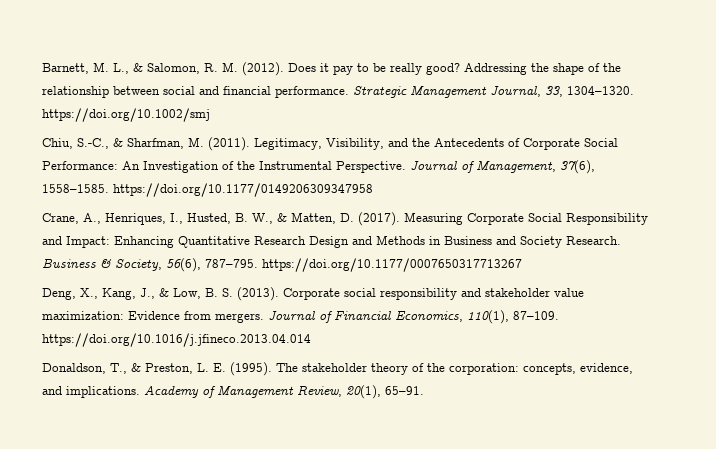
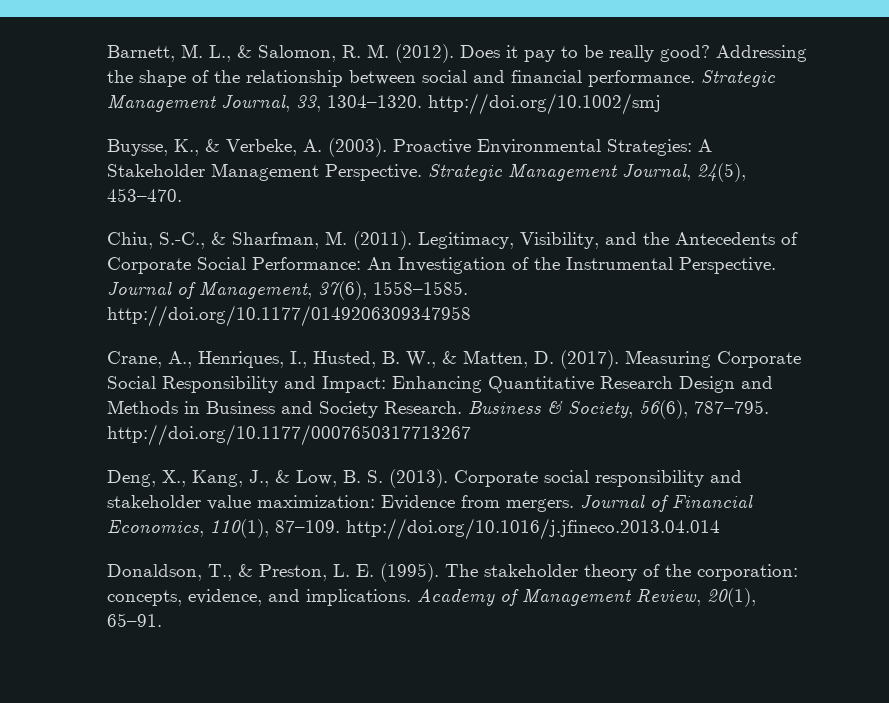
- Strategic Management Journal, 33, 1304–1320. https://doi.org/10.1002/smj
+ Strategic Management Journal, 33, 1304–1320. http://doi.org/10.1002/smj
+ Buysse, K., & Verbeke, A. (2003). Proactive Environmental Strategies: A Stakeholder Management Perspective. Strategic Management Journal, 24(5), 453–470.
- Journal of Management, 37(6), 1558–1585. https://doi.org/10.1177/0149206309347958
+ Journal of Management, 37(6), 1558–1585. http://doi.org/10.1177/0149206309347958
- Business & Society, 56(6), 787–795. https://doi.org/10.1177/0007650317713267
+ Business & Society, 56(6), 787–795. http://doi.org/10.1177/0007650317713267
- Journal of Financial Economics, 110(1), 87–109. https://doi.org/10.1016/j.jfineco.2013.04.014
+ Journal of Financial Economics, 110(1), 87–109. http://doi.org/10.1016/j.jfineco.2013.04.014

